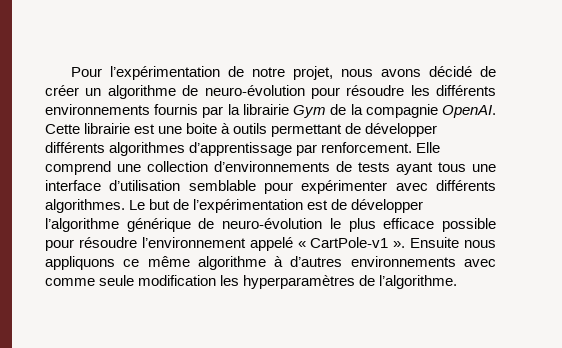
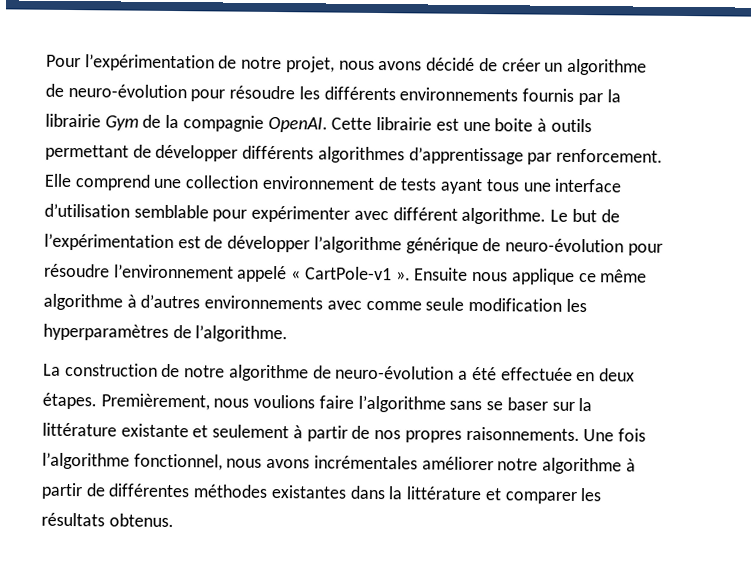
- Elle comprend une collection d’environnements de tests ayant tous une interface d’utilisation semblable pour expérimenter avec différents algorithmes.
+ Elle comprend une collection environnement de tests ayant tous une interface d’utilisation semblable pour expérimenter avec différent algorithme.
- Le but de l’expérimentation est de développer l’algorithme générique de neuro-évolution le plus efficace possible pour résoudre l’environnement appelé « CartPole-v1 ».
+ Le but de l’expérimentation est de développer l’algorithme générique de neuro-évolution pour résoudre l’environnement appelé « CartPole-v1 ».
- Ensuite nous appliquons ce même algorithme à d’autres environnements avec comme seule modification les hyperparamètres de l’algorithme.
+ Ensuite nous applique ce même algorithme à d’autres environnements avec comme seule modification les hyperparamètres de l’algorithme.
+ La construction de notre algorithme de neuro-évolution a été effectuée en deux étapes. Premièrement, nous voulions faire l’algorithme sans se baser sur la littérature existante et seulement à partir de nos propres raisonnements. Une fois l’algorithme fonctionnel, nous avons incrémentales améliorer notre algorithme à partir de différentes méthodes existantes dans la littérature et comparer les résultats obtenus.

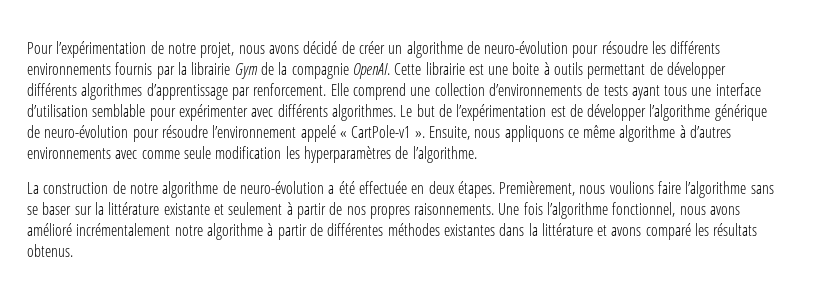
- Elle comprend une collection environnement de tests ayant tous une interface d’utilisation semblable pour expérimenter avec différent algorithme.
+ Elle comprend une collection d’environnements de tests ayant tous une interface d’utilisation semblable pour expérimenter avec différents algorithmes.
- Ensuite nous applique ce même algorithme à d’autres environnements avec comme seule modification les hyperparamètres de l’algorithme.
+ Ensuite, nous appliquons ce même algorithme à d’autres environnements avec comme seule modification les hyperparamètres de l’algorithme.
- Une fois l’algorithme fonctionnel, nous avons incrémentales améliorer notre algorithme à partir de différentes méthodes existantes dans la littérature et comparer les résultats obtenus.
+ Une fois l’algorithme fonctionnel, nous avons amélioré incrémentalement notre algorithme à partir de différentes méthodes existantes dans la littérature et avons comparé les résultats obtenus.

